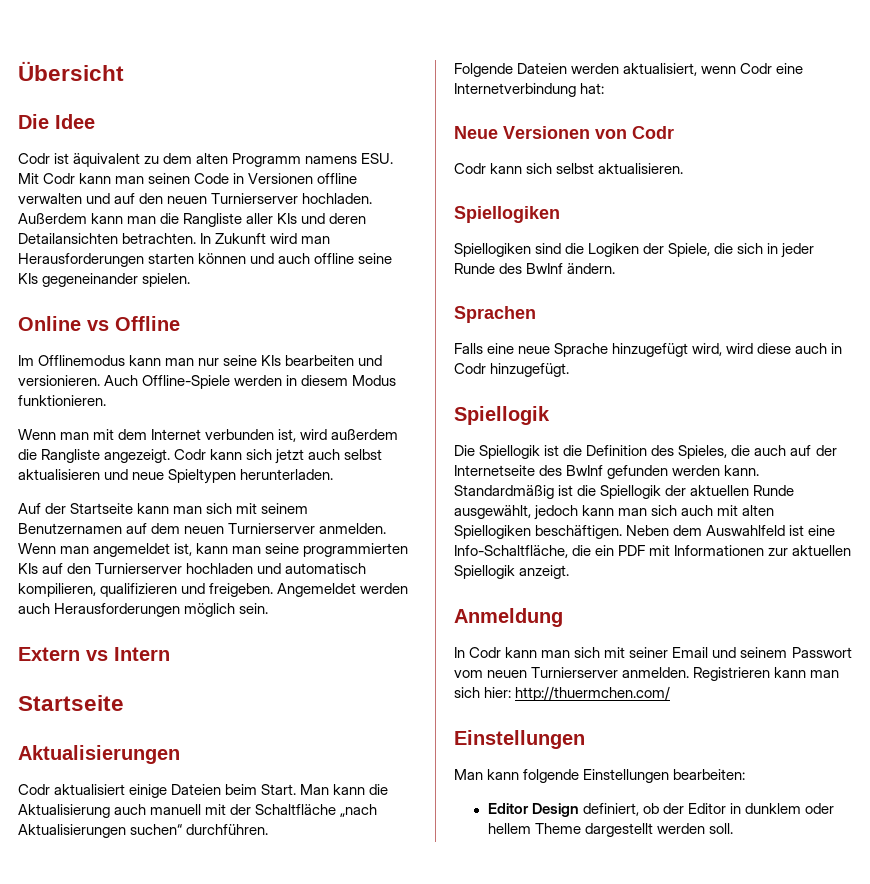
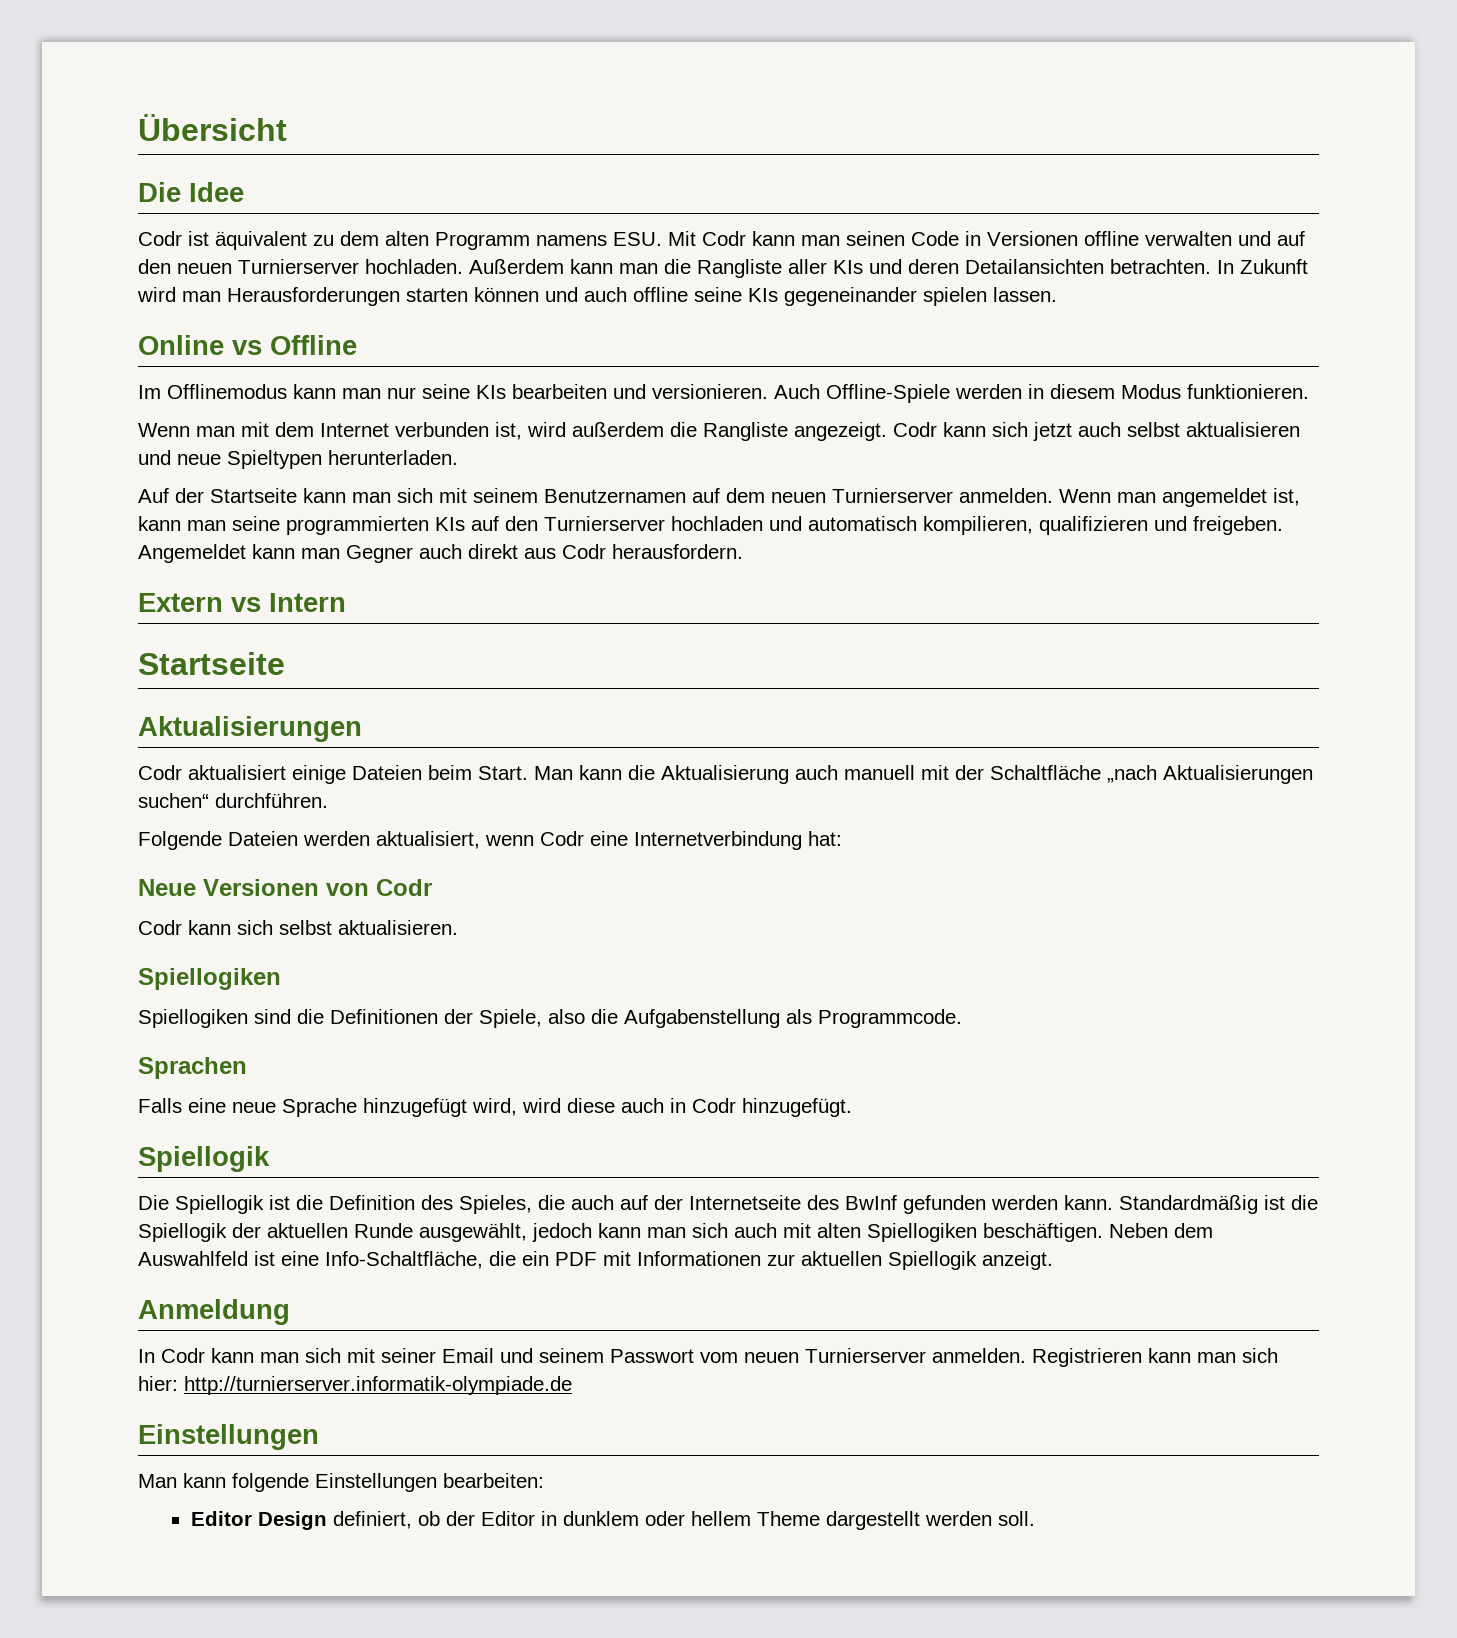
- In Zukunft wird man Herausforderungen starten können und auch offline seine KIs gegeneinander spielen.
+ In Zukunft wird man Herausforderungen starten können und auch offline seine KIs gegeneinander spielen lassen.
- Angemeldet werden auch Herausforderungen möglich sein.
+ Angemeldet kann man Gegner auch direkt aus Codr herausfordern.
- Spiellogiken sind die Logiken der Spiele, die sich in jeder Runde des BwInf ändern.
+ Spiellogiken sind die Definitionen der Spiele, also die Aufgabenstellung als Programmcode.
- Registrieren kann man sich hier: http://thuermchen.com/
+ Registrieren kann man sich hier: http://turnierserver.informatik-olympiade.de

